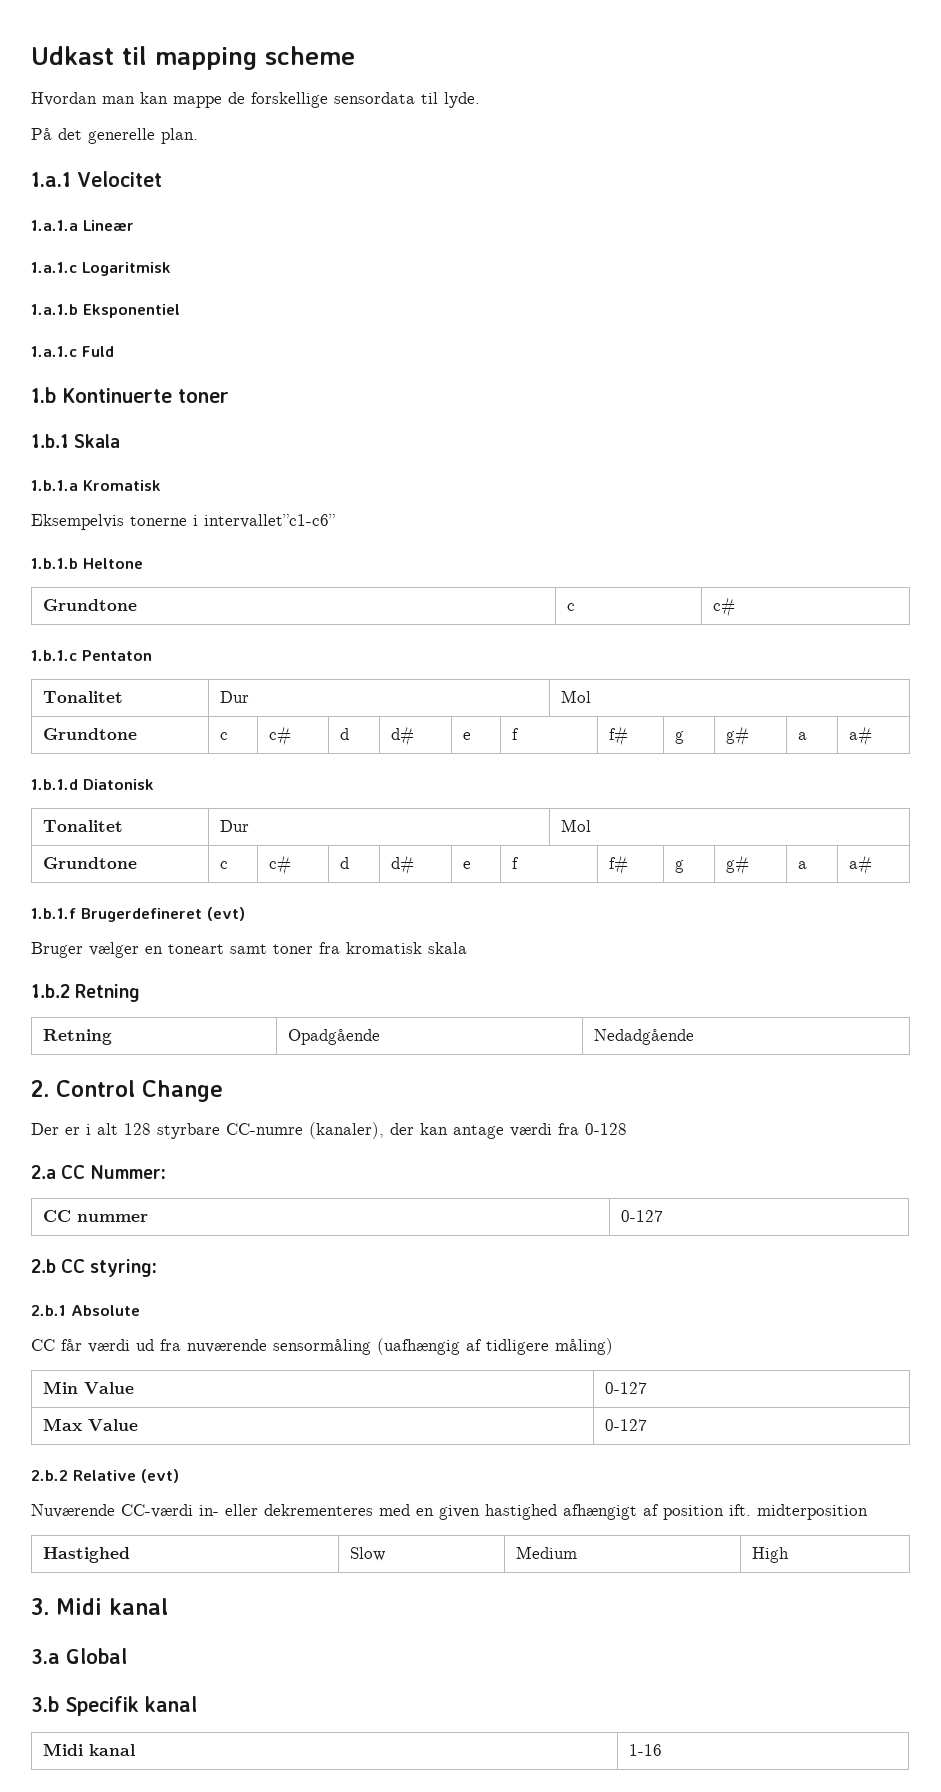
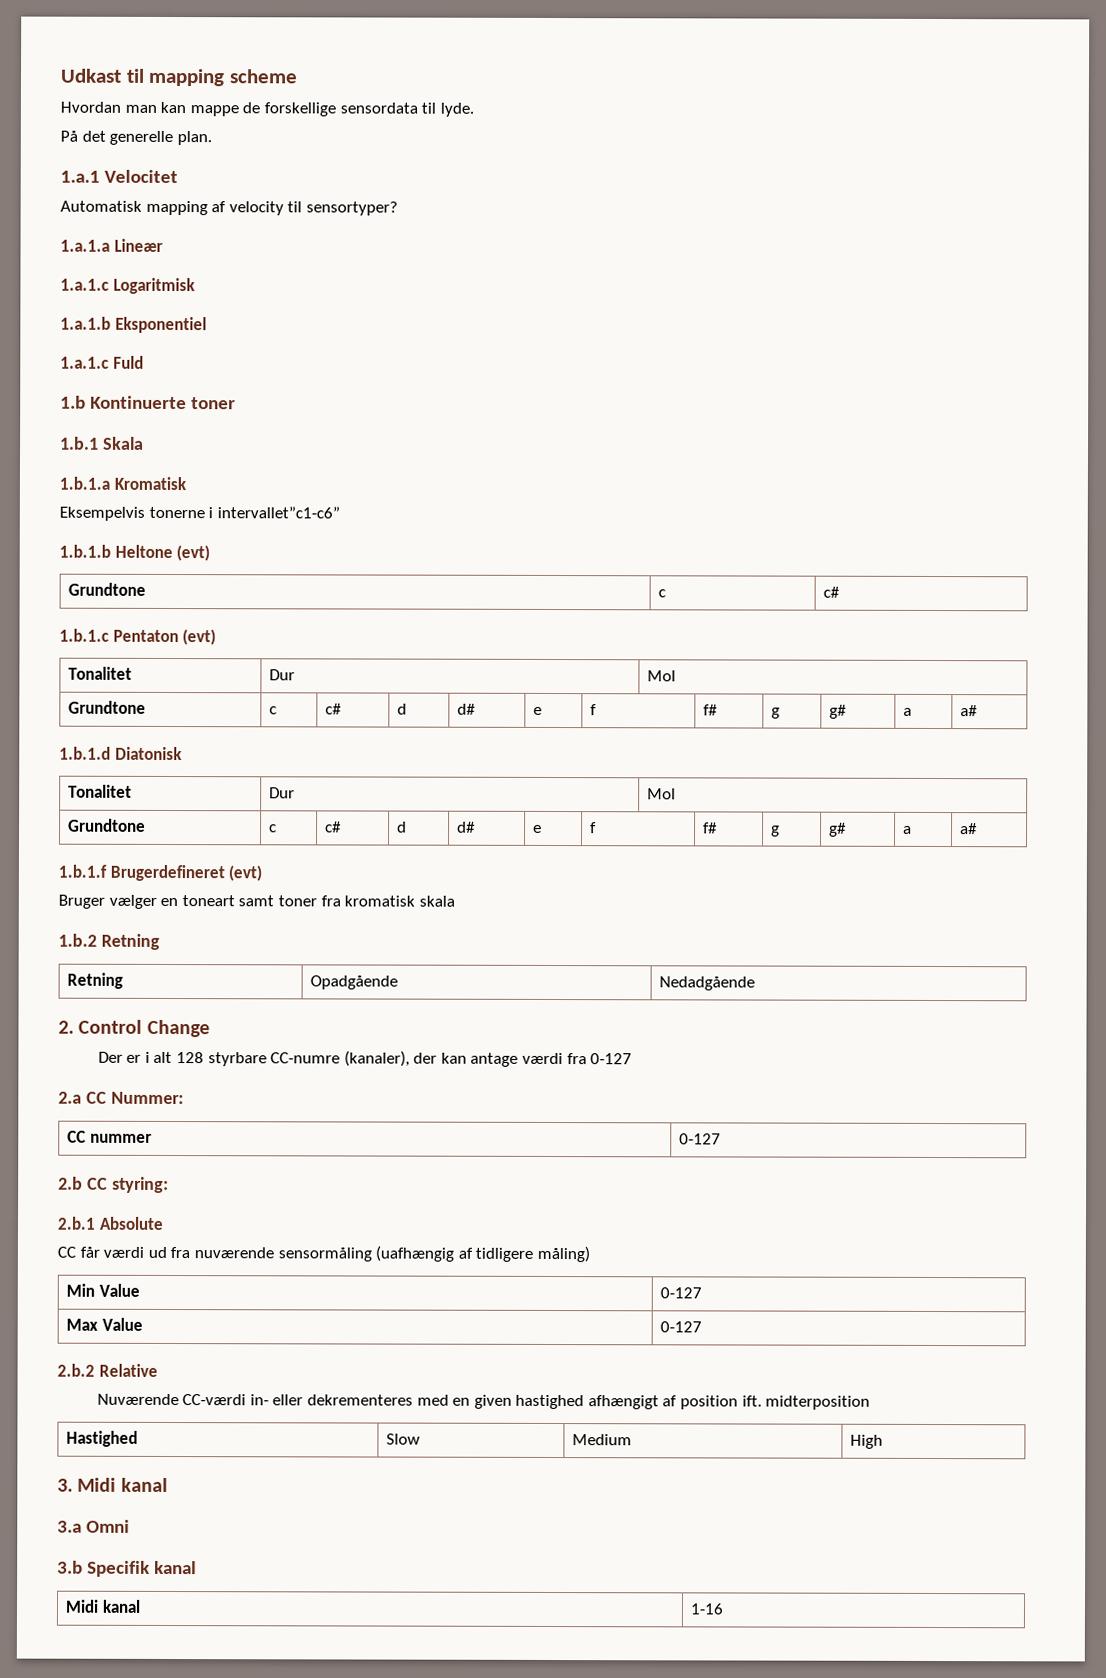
+ Automatisk mapping af velocity til sensortyper?
- 1.b.1.b Heltone
+ 1.b.1.b Heltone (evt)
- 1.b.1.c Pentaton
+ 1.b.1.c Pentaton (evt)
- Der er i alt 128 styrbare CC-numre (kanaler), der kan antage værdi fra 0-128
+ Der er i alt 128 styrbare CC-numre (kanaler), der kan antage værdi fra 0-127
- 2.b.2 Relative (evt)
+ 2.b.2 Relative
- 3.a Global
+ 3.a Omni

